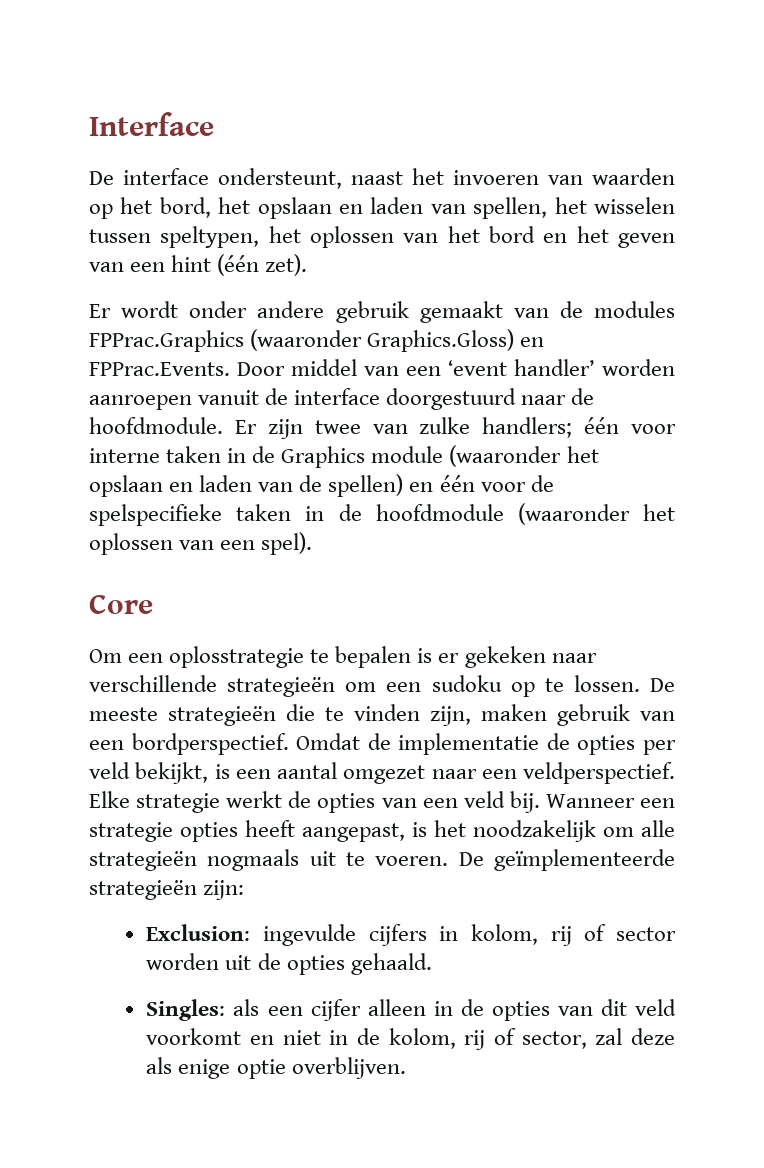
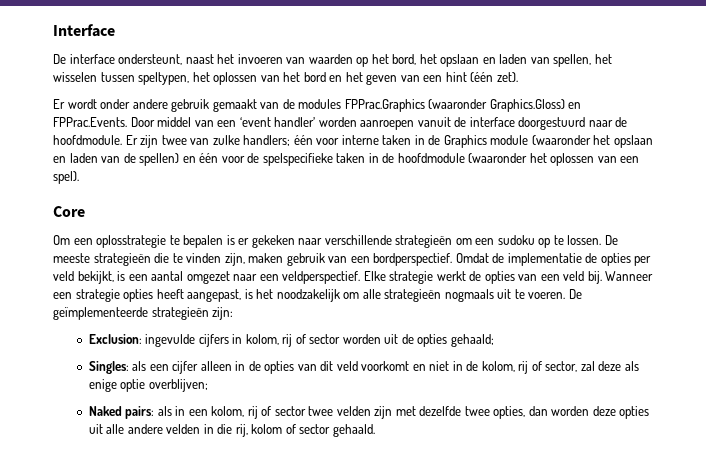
- Exclusion: ingevulde cijfers in kolom, rij of sector worden uit de opties gehaald.
+ Exclusion: ingevulde cijfers in kolom, rij of sector worden uit de opties gehaald;
- Singles: als een cijfer alleen in de opties van dit veld voorkomt en niet in de kolom, rij of sector, zal deze als enige optie overblijven.
+ Singles: als een cijfer alleen in de opties van dit veld voorkomt en niet in de kolom, rij of sector, zal deze als enige optie overblijven;
+ Naked pairs: als in een kolom, rij of sector twee velden zijn met dezelfde twee opties, dan worden deze opties uit alle andere velden in die rij, kolom of sector gehaald.

